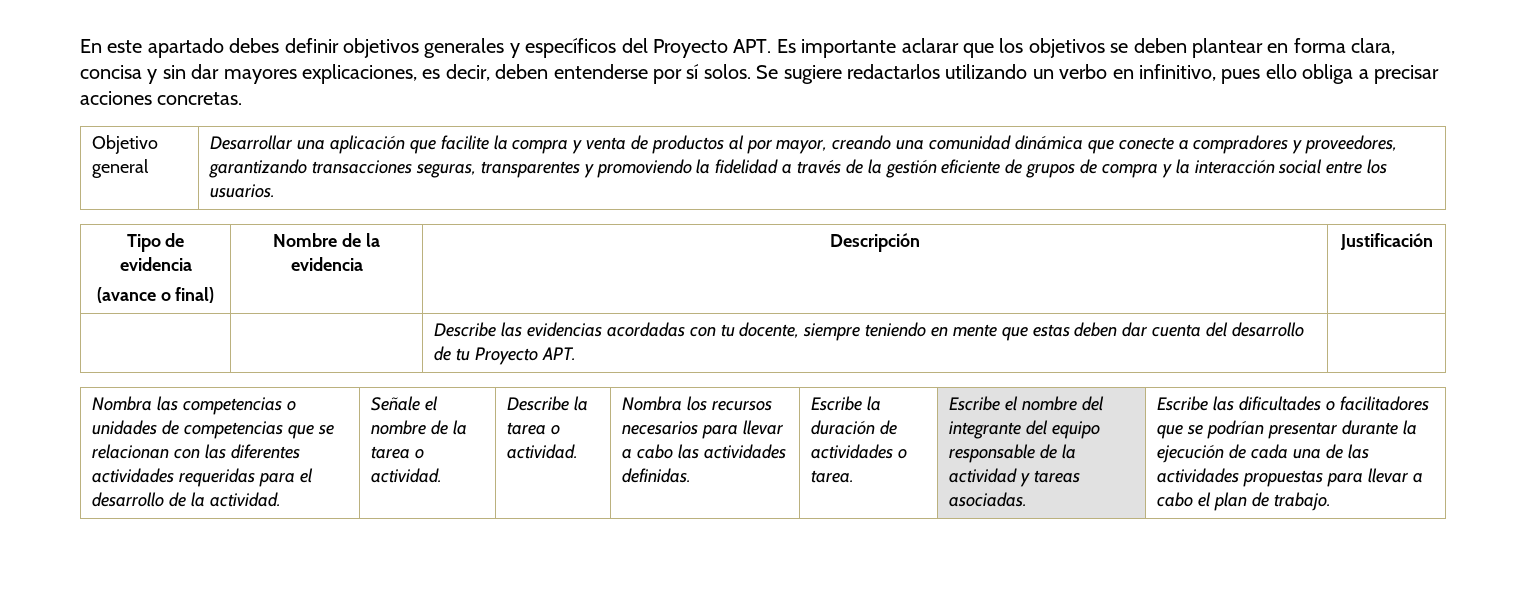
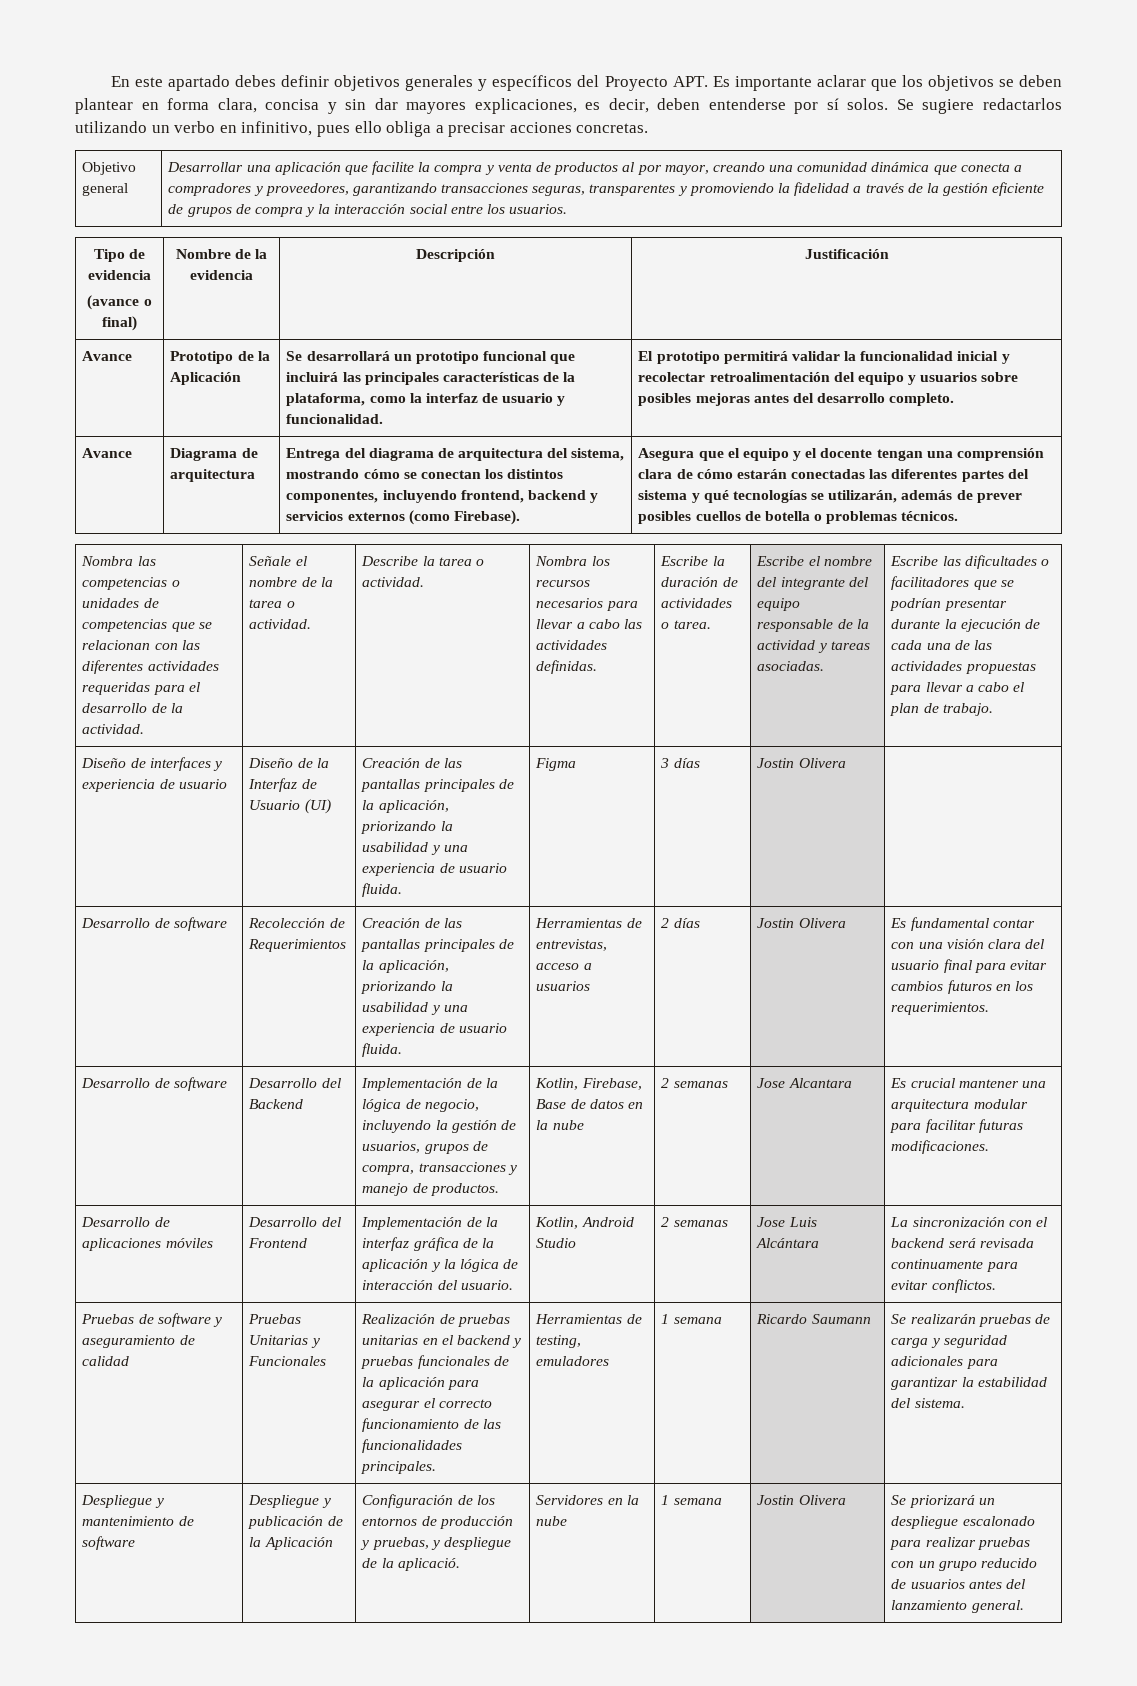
- Desarrollar una aplicación que facilite la compra y venta de productos al por mayor, creando una comunidad dinámica que conecte a compradores y proveedores, garantizando transacciones seguras, transparentes y promoviendo la fidelidad a través de la gestión eficiente de grupos de compra y la interacción social entre los usuarios.
+ Desarrollar una aplicación que facilite la compra y venta de productos al por mayor, creando una comunidad dinámica que conecta a compradores y proveedores, garantizando transacciones seguras, transparentes y promoviendo la fidelidad a través de la gestión eficiente de grupos de compra y la interacción social entre los usuarios.
- Describe las evidencias acordadas con tu docente, siempre teniendo en mente que estas deben dar cuenta del desarrollo de tu Proyecto APT.
+ Avance | Prototipo de la Aplicación | Se desarrollará un prototipo funcional que incluirá las principales características de la plataforma, como la interfaz de usuario y funcionalidad. | El prototipo permitirá validar la funcionalidad inicial y recolectar retroalimentación del equipo y usuarios sobre posibles mejoras antes del desarrollo completo.
+ Avance | Diagrama de arquitectura | Entrega del diagrama de arquitectura del sistema, mostrando cómo se conectan los distintos componentes, incluyendo frontend, backend y servicios externos (como Firebase). | Asegura que el equipo y el docente tengan una comprensión clara de cómo estarán conectadas las diferentes partes del sistema y qué tecnologías se utilizarán, además de prever posibles cuellos de botella o problemas técnicos.
+ Diseño de interfaces y experiencia de usuario | Diseño de la Interfaz de Usuario (UI) | Creación de las pantallas principales de la aplicación, priorizando la usabilidad y una experiencia de usuario fluida. | Figma | 3 días | Jostin Olivera |
+ Desarrollo de software | Recolección de Requerimientos | Creación de las pantallas principales de la aplicación, priorizando la usabilidad y una experiencia de usuario fluida. | Herramientas de entrevistas, acceso a usuarios | 2 días | Jostin Olivera | Es fundamental contar con una visión clara del usuario final para evitar cambios futuros en los requerimientos.
+ Desarrollo de software | Desarrollo del Backend | Implementación de la lógica de negocio, incluyendo la gestión de usuarios, grupos de compra, transacciones y manejo de productos. | Kotlin, Firebase, Base de datos en la nube | 2 semanas | Jose Alcantara | Es crucial mantener una arquitectura modular para facilitar futuras modificaciones.
+ Desarrollo de aplicaciones móviles | Desarrollo del Frontend | Implementación de la interfaz gráfica de la aplicación y la lógica de interacción del usuario. | Kotlin, Android Studio | 2 semanas | Jose Luis Alcántara | La sincronización con el backend será revisada continuamente para evitar conflictos.
+ Pruebas de software y aseguramiento de calidad | Pruebas Unitarias y Funcionales | Realización de pruebas unitarias en el backend y pruebas funcionales de la aplicación para asegurar el correcto funcionamiento de las funcionalidades principales. | Herramientas de testing, emuladores | 1 semana | Ricardo Saumann | Se realizarán pruebas de carga y seguridad adicionales para garantizar la estabilidad del sistema.
+ Despliegue y mantenimiento de software | Despliegue y publicación de la Aplicación | Configuración de los entornos de producción y pruebas, y despliegue de la aplicació. | Servidores en la nube | 1 semana | Jostin Olivera | Se priorizará un despliegue escalonado para realizar pruebas con un grupo reducido de usuarios antes del lanzamiento general.

